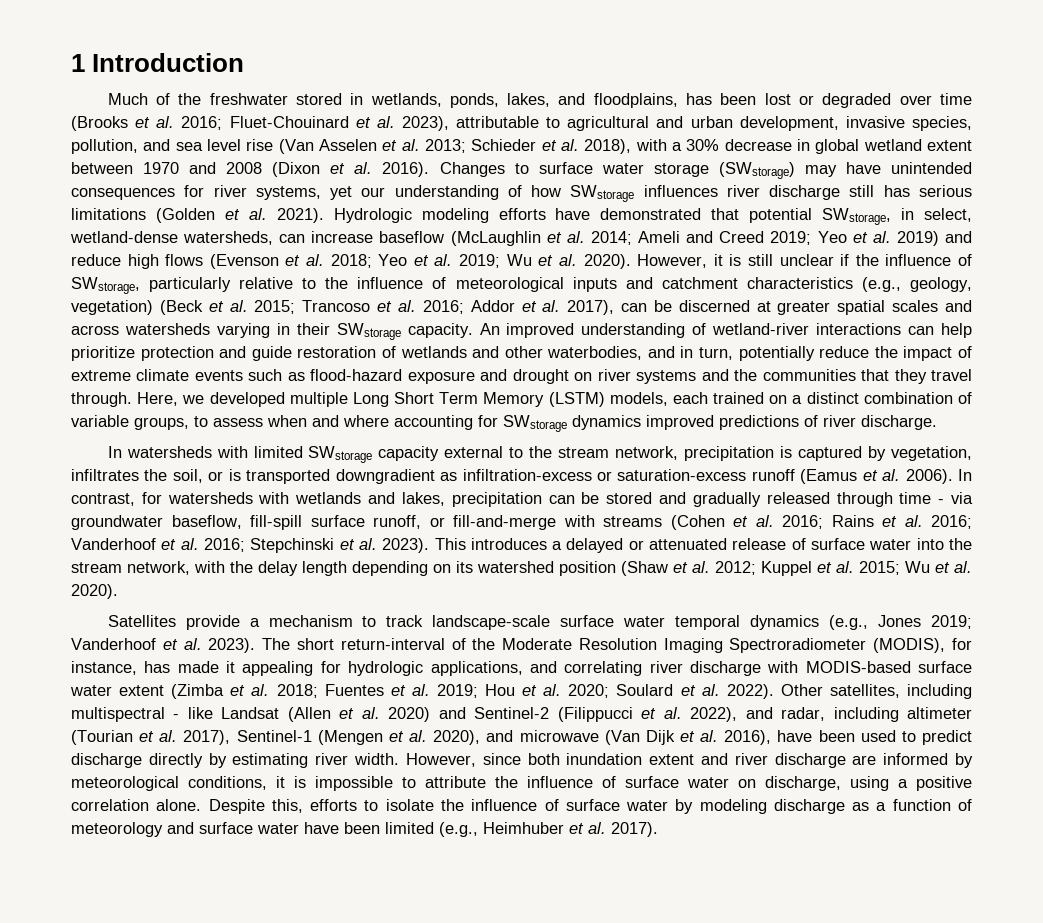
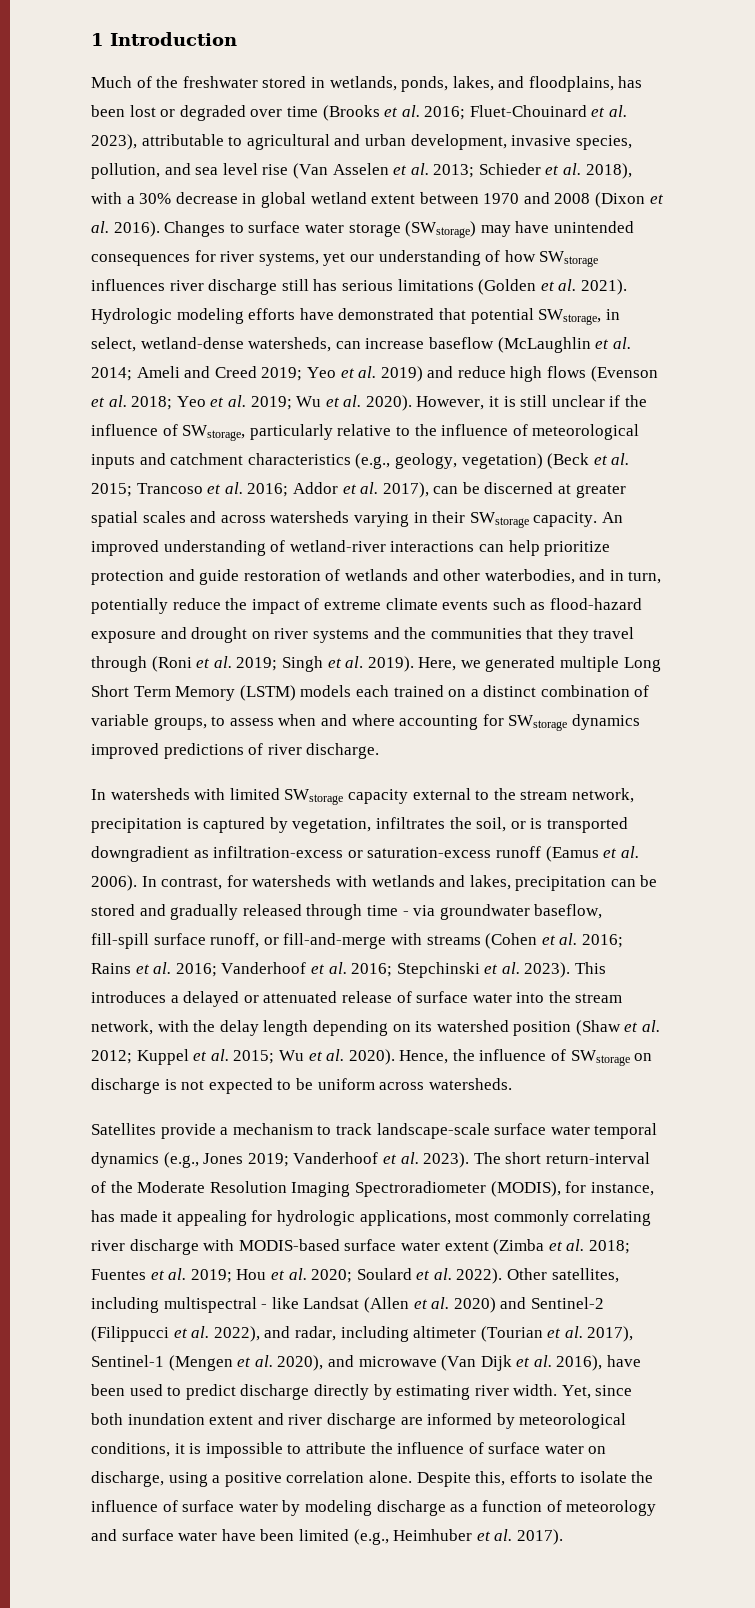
- An improved understanding of wetland-river interactions can help prioritize protection and guide restoration of wetlands and other waterbodies, and in turn, potentially reduce the impact of extreme climate events such as flood-hazard exposure and drought on river systems and the communities that they travel through.
+ An improved understanding of wetland-river interactions can help prioritize protection and guide restoration of wetlands and other waterbodies, and in turn, potentially reduce the impact of extreme climate events such as flood-hazard exposure and drought on river systems and the communities that they travel through (Roni et al. 2019; Singh et al. 2019).
- Here, we developed multiple Long Short Term Memory (LSTM) models, each trained on a distinct combination of variable groups, to assess when and where accounting for SWstorage dynamics improved predictions of river discharge.
+ Here, we generated multiple Long Short Term Memory (LSTM) models each trained on a distinct combination of variable groups, to assess when and where accounting for SWstorage dynamics improved predictions of river discharge.
+ Hence, the influence of SWstorage on discharge is not expected to be uniform across watersheds.
- The short return-interval of the Moderate Resolution Imaging Spectroradiometer (MODIS), for instance, has made it appealing for hydrologic applications, and correlating river discharge with MODIS-based surface water extent (Zimba et al. 2018; Fuentes et al. 2019; Hou et al. 2020; Soulard et al. 2022).
+ The short return-interval of the Moderate Resolution Imaging Spectroradiometer (MODIS), for instance, has made it appealing for hydrologic applications, most commonly correlating river discharge with MODIS-based surface water extent (Zimba et al. 2018; Fuentes et al. 2019; Hou et al. 2020; Soulard et al. 2022).
- However, since both inundation extent and river discharge are informed by meteorological conditions, it is impossible to attribute the influence of surface water on discharge, using a positive correlation alone.
+ Yet, since both inundation extent and river discharge are informed by meteorological conditions, it is impossible to attribute the influence of surface water on discharge, using a positive correlation alone.

